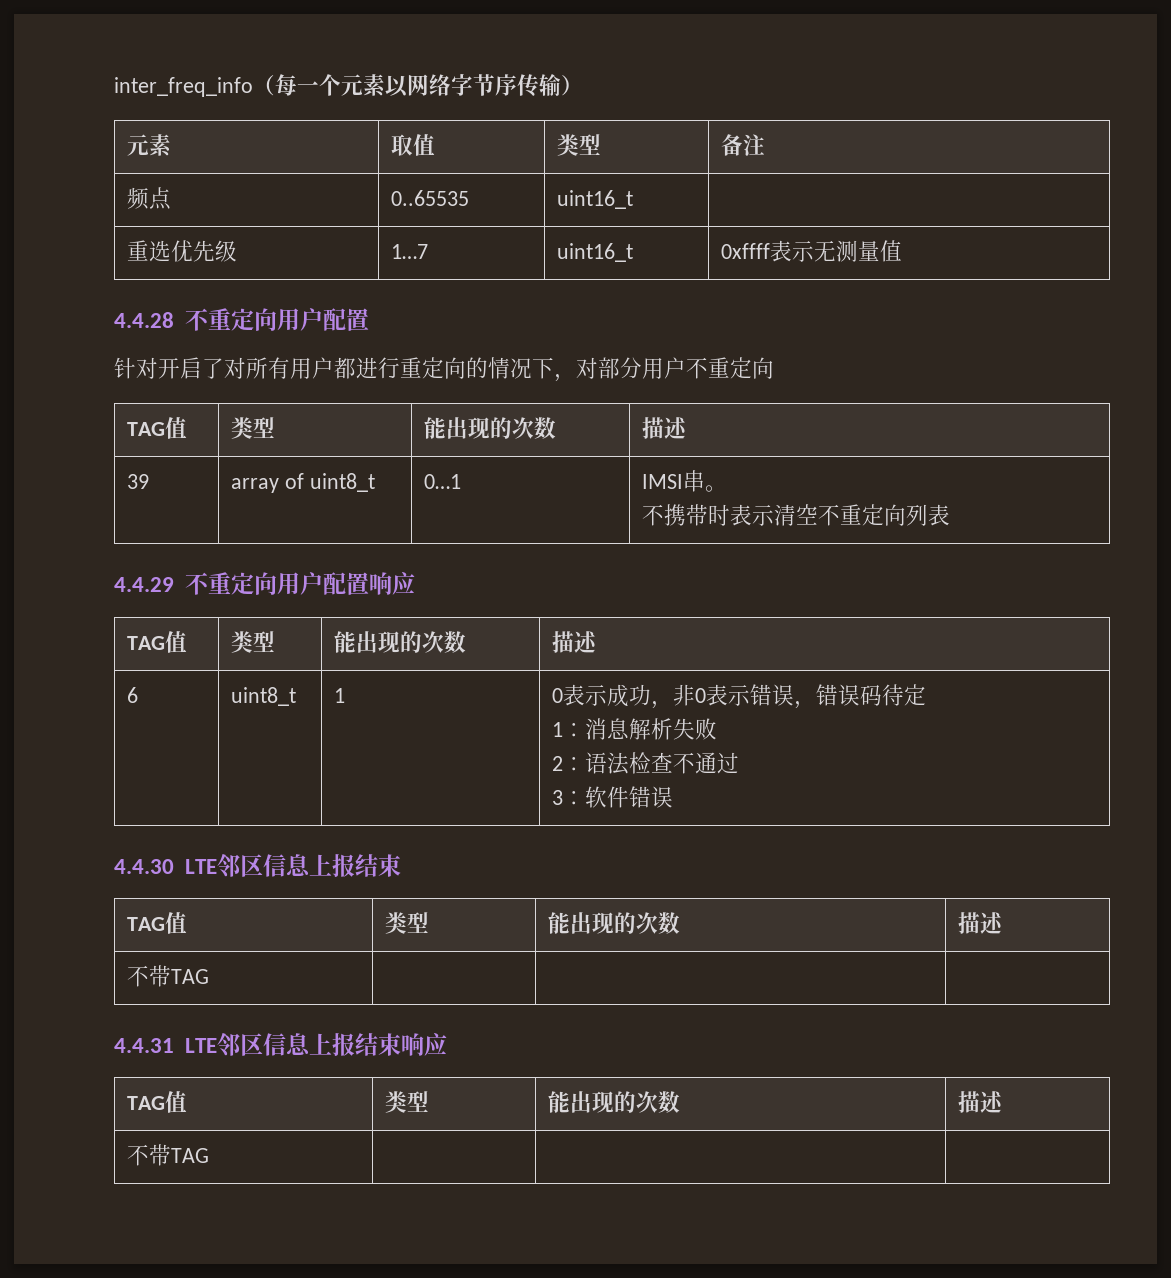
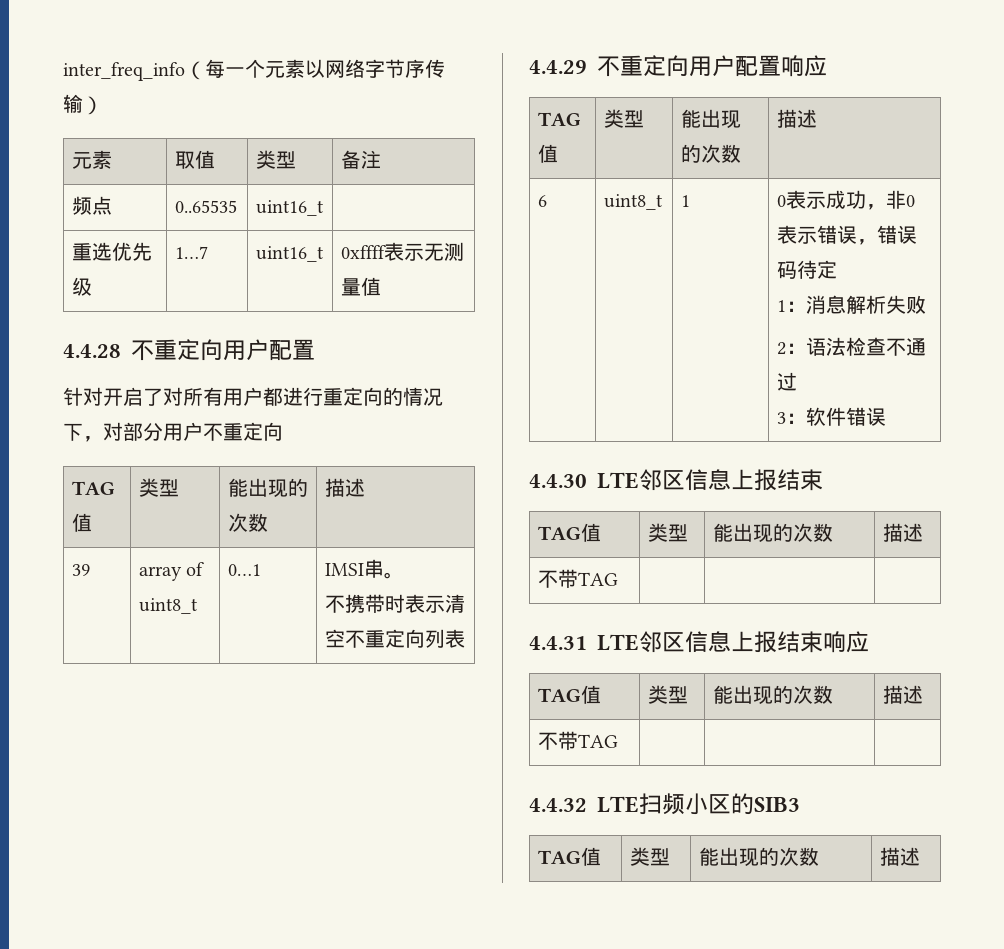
+ 4.4.32 LTE扫频小区的SIB3
+ TAG值 | 类型 | 能出现的次数 | 描述

